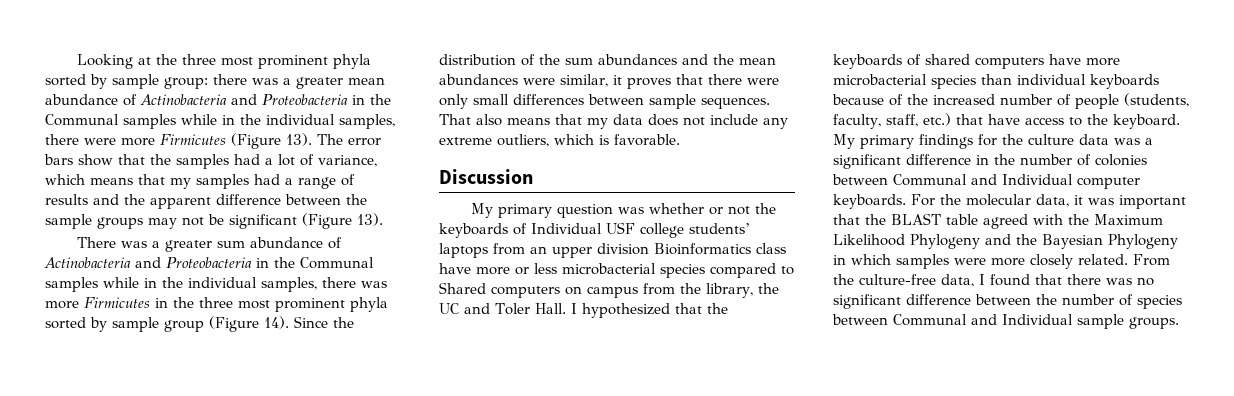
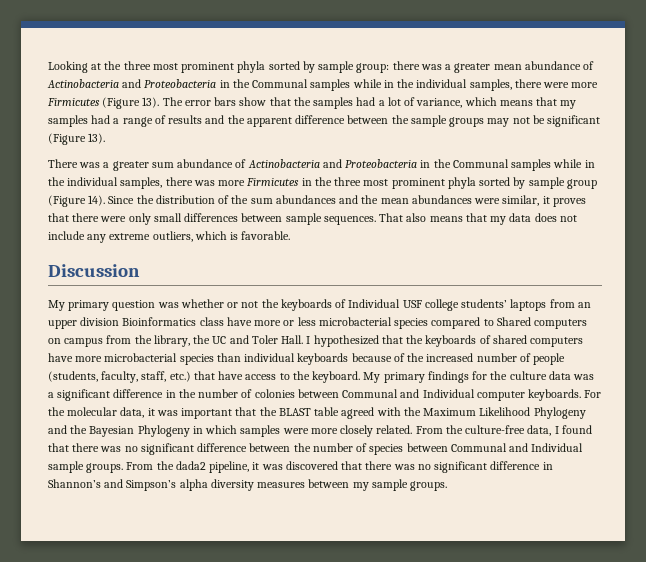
+ From the dada2 pipeline, it was discovered that there was no significant difference in Shannon’s and Simpson’s alpha diversity measures between my sample groups.

